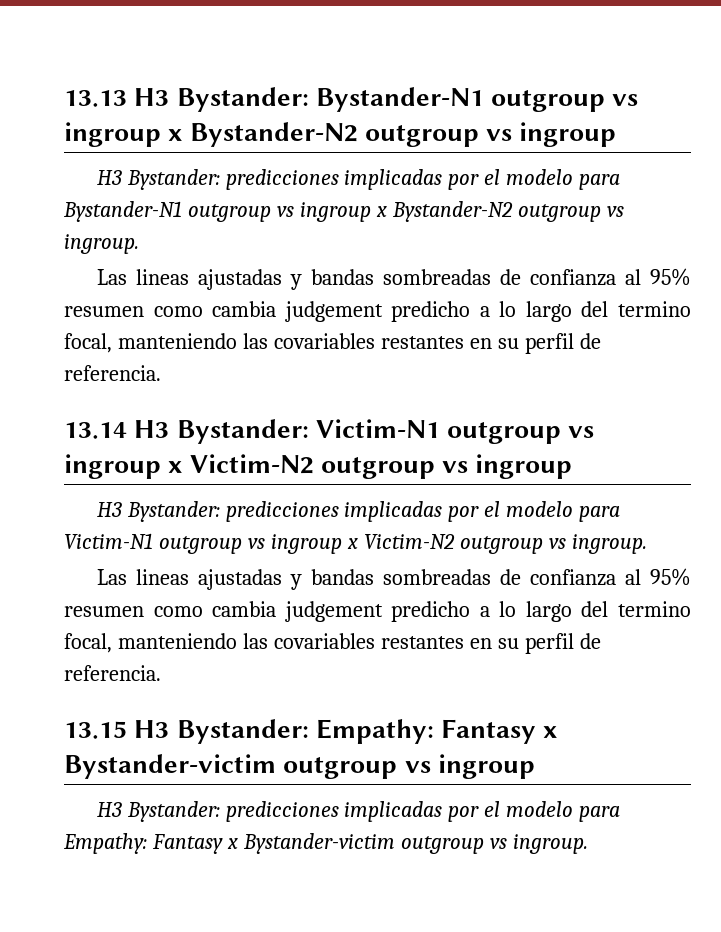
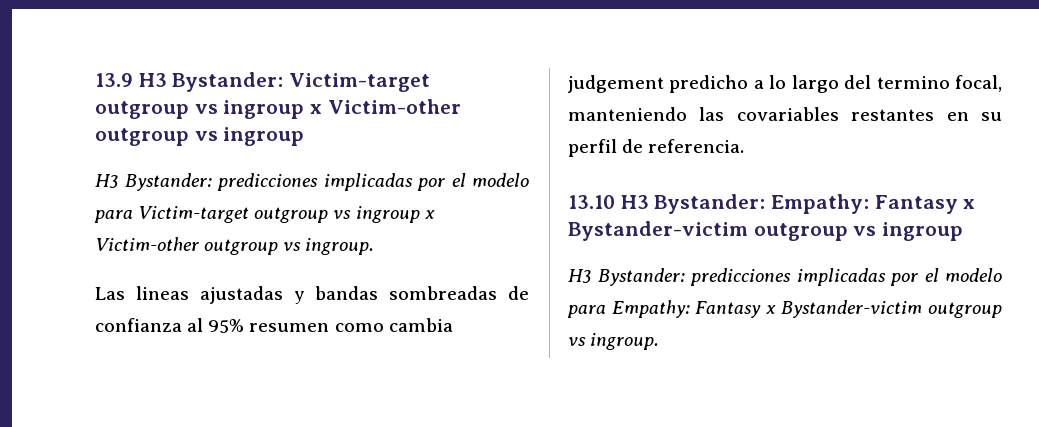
- 13.13 H3 Bystander: Bystander-N1 outgroup vs ingroup x Bystander-N2 outgroup vs ingroup
+ 13.9 H3 Bystander: Victim-target outgroup vs ingroup x Victim-other outgroup vs ingroup
- H3 Bystander: predicciones implicadas por el modelo para Bystander-N1 outgroup vs ingroup x Bystander-N2 outgroup vs ingroup.
+ H3 Bystander: predicciones implicadas por el modelo para Victim-target outgroup vs ingroup x Victim-other outgroup vs ingroup.
- 13.14 H3 Bystander: Victim-N1 outgroup vs ingroup x Victim-N2 outgroup vs ingroup
- H3 Bystander: predicciones implicadas por el modelo para Victim-N1 outgroup vs ingroup x Victim-N2 outgroup vs ingroup.
- Las lineas ajustadas y bandas sombreadas de confianza al 95% resumen como cambia judgement predicho a lo largo del termino focal, manteniendo las covariables restantes en su perfil de referencia.
- 13.15 H3 Bystander: Empathy: Fantasy x Bystander-victim outgroup vs ingroup
+ 13.10 H3 Bystander: Empathy: Fantasy x Bystander-victim outgroup vs ingroup

